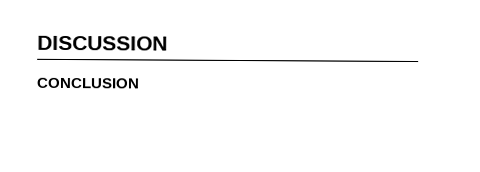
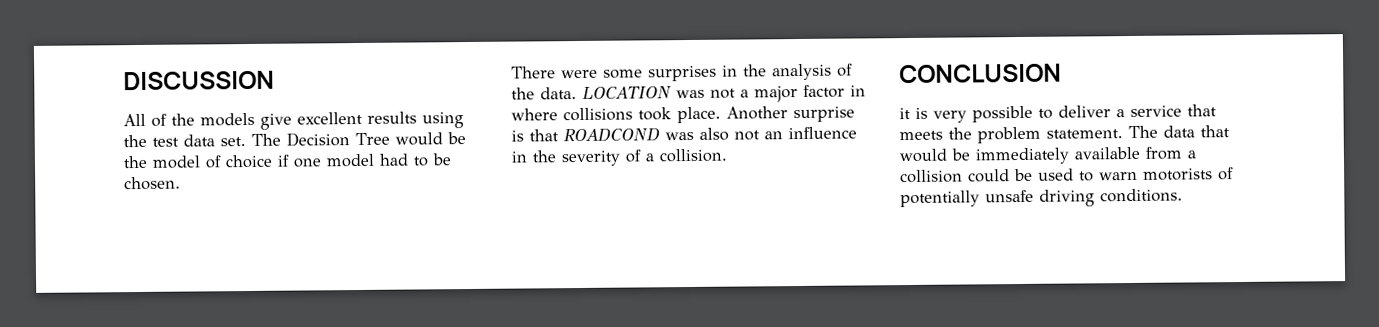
+ All of the models give excellent results using the test data set. The Decision Tree would be the model of choice if one model had to be chosen.
+ There were some surprises in the analysis of the data. LOCATION was not a major factor in where collisions took place. Another surprise is that ROADCOND was also not an influence in the severity of a collision.
  CONCLUSION
+ it is very possible to deliver a service that meets the problem statement. The data that would be immediately available from a collision could be used to warn motorists of potentially unsafe driving conditions.

